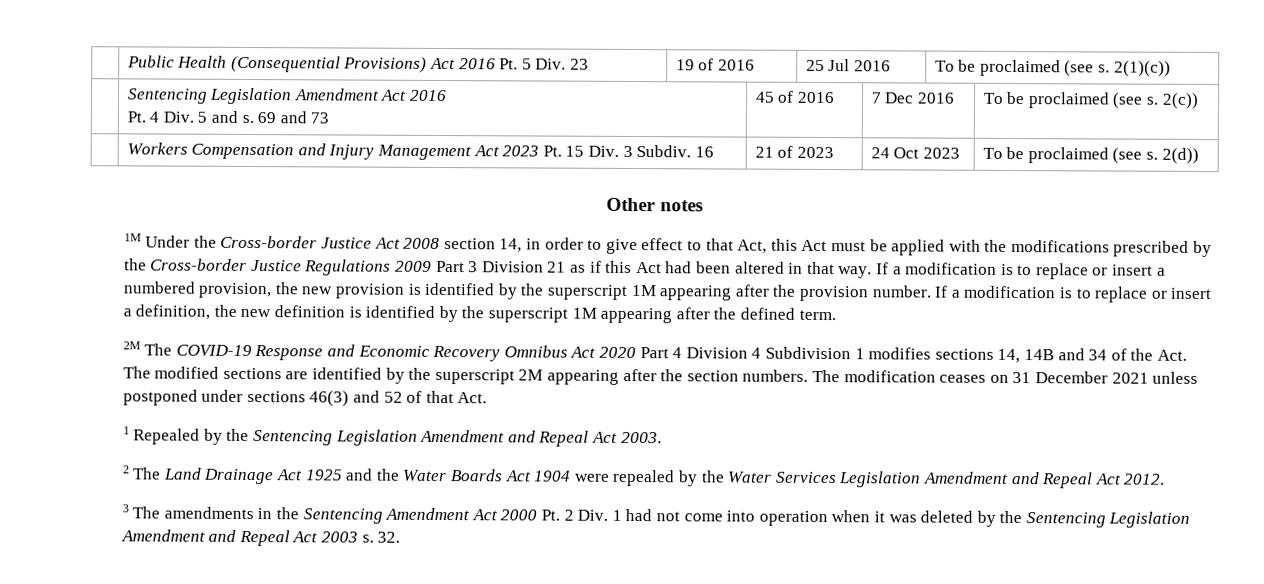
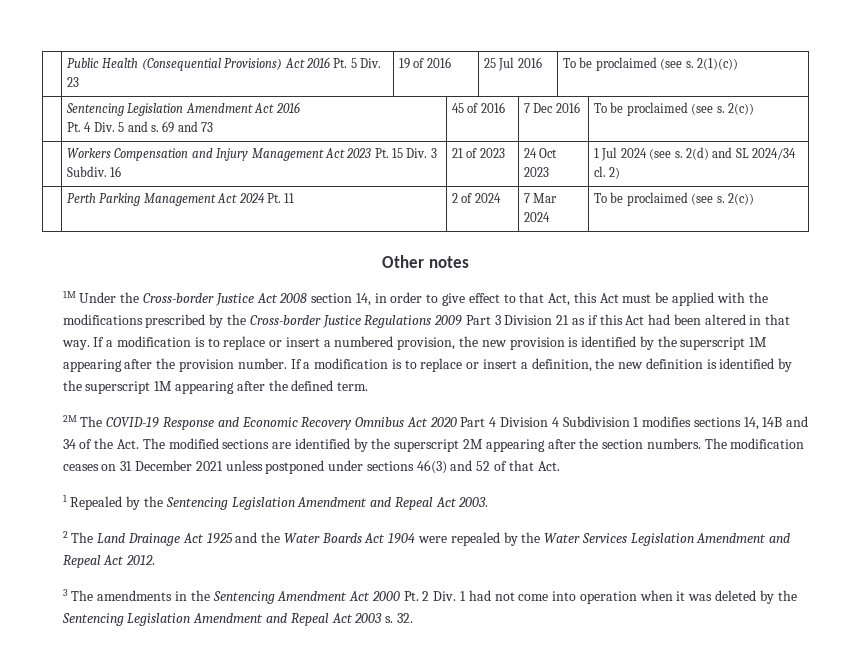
- | Workers Compensation and Injury Management Act 2023 Pt. 15 Div. 3 Subdiv. 16 | 21 of 2023 | 24 Oct 2023 | To be proclaimed (see s. 2(d))
+ | Workers Compensation and Injury Management Act 2023 Pt. 15 Div. 3 Subdiv. 16 | 21 of 2023 | 24 Oct 2023 | 1 Jul 2024 (see s. 2(d) and SL 2024/34 cl. 2)
+ | Perth Parking Management Act 2024 Pt. 11 | 2 of 2024 | 7 Mar 2024 | To be proclaimed (see s. 2(c))

